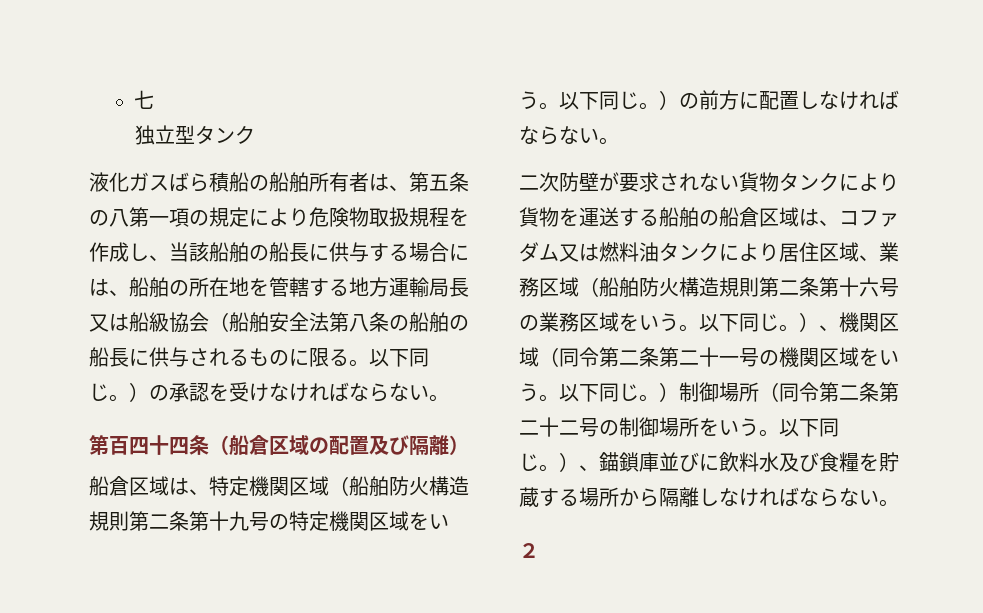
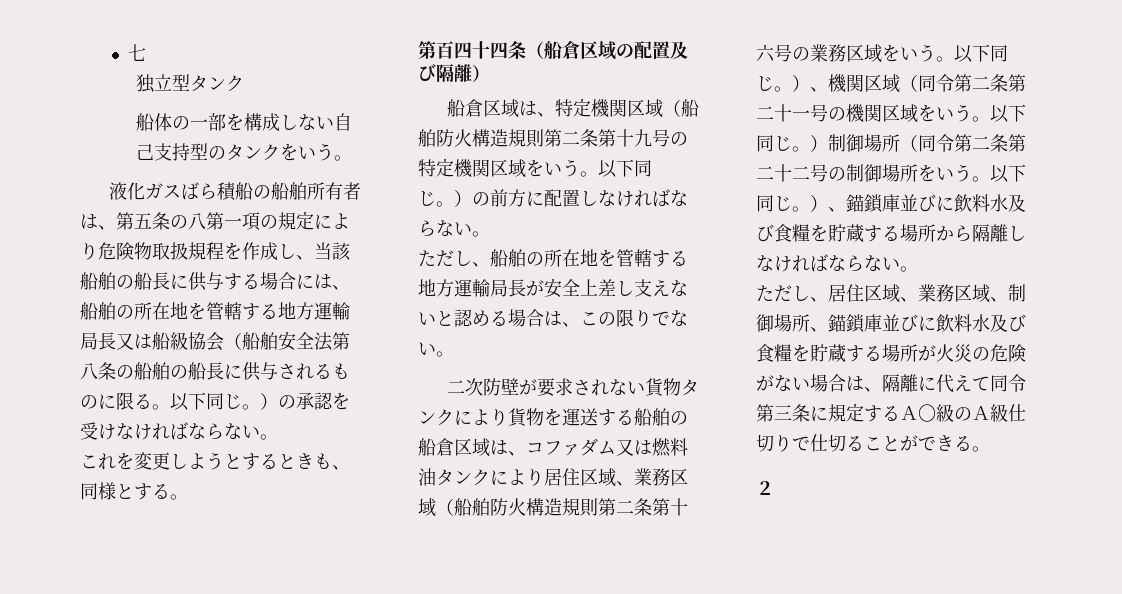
+ 船体の一部を構成しない自己支持型のタンクをいう。
+ これを変更しようとするときも、同様とする。
+ ただし、船舶の所在地を管轄する地方運輸局長が安全上差し支えないと認める場合は、この限りでない。
+ ただし、居住区域、業務区域、制御場所、錨鎖庫並びに飲料水及び食糧を貯蔵する場所が火災の危険がない場合は、隔離に代えて同令第三条に規定するＡ〇級のＡ級仕切りで仕切ることができる。

